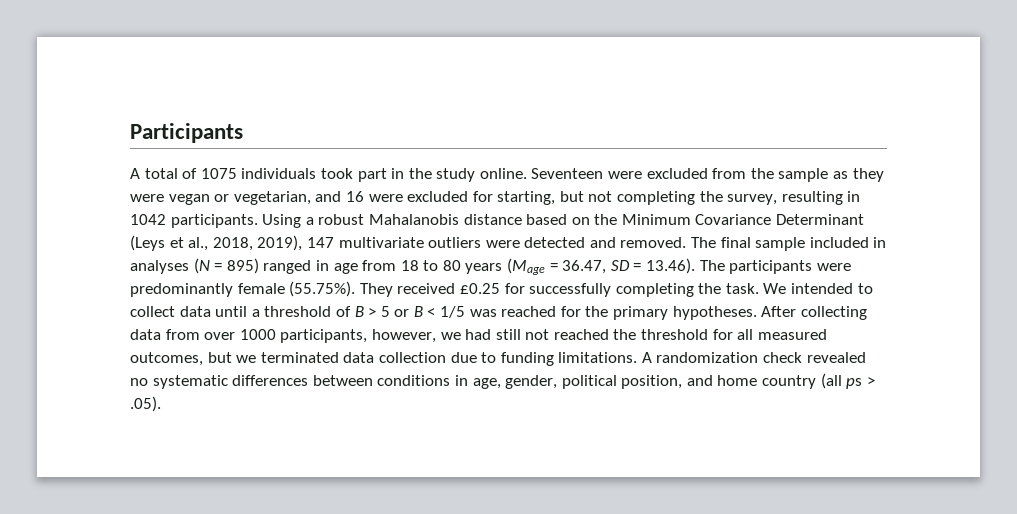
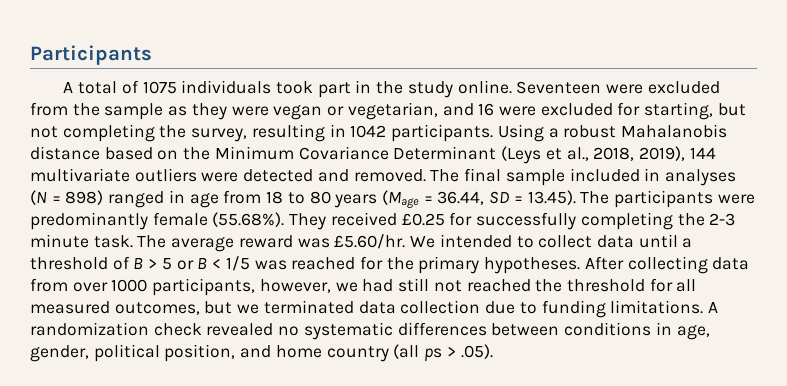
- Using a robust Mahalanobis distance based on the Minimum Covariance Determinant (Leys et al., 2018, 2019), 147 multivariate outliers were detected and removed.
+ Using a robust Mahalanobis distance based on the Minimum Covariance Determinant (Leys et al., 2018, 2019), 144 multivariate outliers were detected and removed.
- The final sample included in analyses (N = 895) ranged in age from 18 to 80 years (Mage = 36.47, SD = 13.46). The participants were predominantly female (55.75%). They received £0.25 for successfully completing the task. We intended to collect data until a threshold of B > 5 or B < 1/5 was reached for the primary hypotheses.
+ The final sample included in analyses (N = 898) ranged in age from 18 to 80 years (Mage = 36.44, SD = 13.45). The participants were predominantly female (55.68%). They received £0.25 for successfully completing the 2-3 minute task. The average reward was £5.60/hr. We intended to collect data until a threshold of B > 5 or B < 1/5 was reached for the primary hypotheses.

